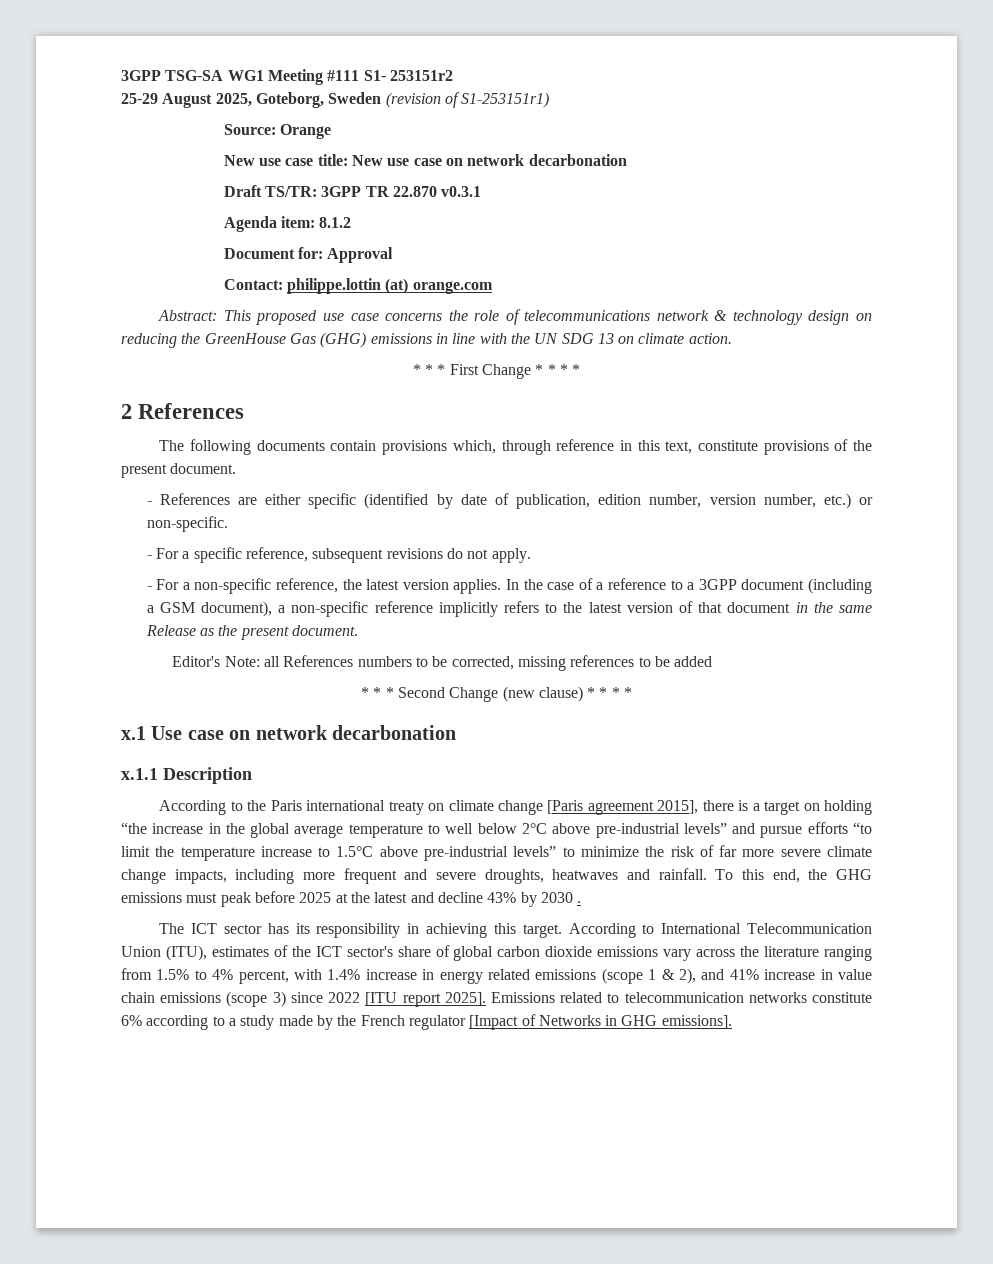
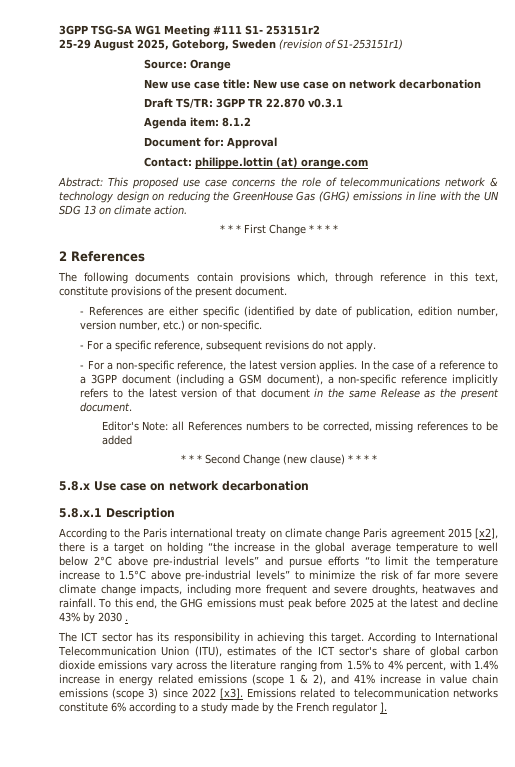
- x.1 Use case on network decarbonation
+ 5.8.x Use case on network decarbonation
- x.1.1 Description
+ 5.8.x.1 Description
- According to the Paris international treaty on climate change [Paris agreement 2015], there is a target on holding “the increase in the global average temperature to well below 2°C above pre-industrial levels” and pursue efforts “to limit the temperature increase to 1.5°C above pre-industrial levels” to minimize the risk of far more severe climate change impacts, including more frequent and severe droughts, heatwaves and rainfall.
+ According to the Paris international treaty on climate change Paris agreement 2015 [x2], there is a target on holding “the increase in the global average temperature to well below 2°C above pre-industrial levels” and pursue efforts “to limit the temperature increase to 1.5°C above pre-industrial levels” to minimize the risk of far more severe climate change impacts, including more frequent and severe droughts, heatwaves and rainfall.
- According to International Telecommunication Union (ITU), estimates of the ICT sector's share of global carbon dioxide emissions vary across the literature ranging from 1.5% to 4% percent, with 1.4% increase in energy related emissions (scope 1 & 2), and 41% increase in value chain emissions (scope 3) since 2022 [ITU report 2025].
+ According to International Telecommunication Union (ITU), estimates of the ICT sector's share of global carbon dioxide emissions vary across the literature ranging from 1.5% to 4% percent, with 1.4% increase in energy related emissions (scope 1 & 2), and 41% increase in value chain emissions (scope 3) since 2022 [x3].
- Emissions related to telecommunication networks constitute 6% according to a study made by the French regulator [Impact of Networks in GHG emissions].
+ Emissions related to telecommunication networks constitute 6% according to a study made by the French regulator ].

